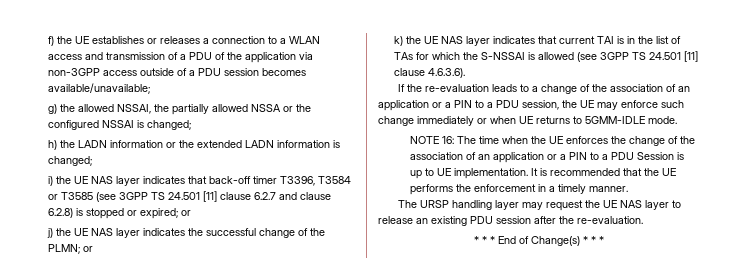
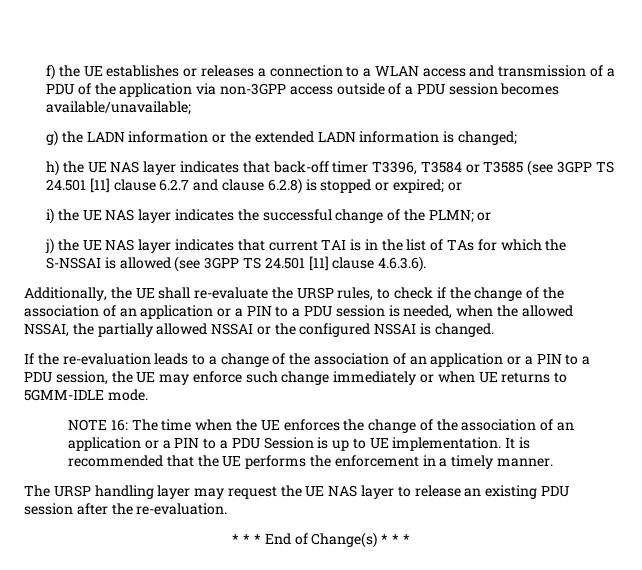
- g) the allowed NSSAI, the partially allowed NSSA or the configured NSSAI is changed;
- h) the LADN information or the extended LADN information is changed;
+ g) the LADN information or the extended LADN information is changed;
- i) the UE NAS layer indicates that back-off timer T3396, T3584 or T3585 (see 3GPP TS 24.501 [11] clause 6.2.7 and clause 6.2.8) is stopped or expired; or
+ h) the UE NAS layer indicates that back-off timer T3396, T3584 or T3585 (see 3GPP TS 24.501 [11] clause 6.2.7 and clause 6.2.8) is stopped or expired; or
- j) the UE NAS layer indicates the successful change of the PLMN; or
+ i) the UE NAS layer indicates the successful change of the PLMN; or
- k) the UE NAS layer indicates that current TAI is in the list of TAs for which the S-NSSAI is allowed (see 3GPP TS 24.501 [11] clause 4.6.3.6).
+ j) the UE NAS layer indicates that current TAI is in the list of TAs for which the S-NSSAI is allowed (see 3GPP TS 24.501 [11] clause 4.6.3.6).
+ Additionally, the UE shall re-evaluate the URSP rules, to check if the change of the association of an application or a PIN to a PDU session is needed, when the allowed NSSAI, the partially allowed NSSAI or the configured NSSAI is changed.

